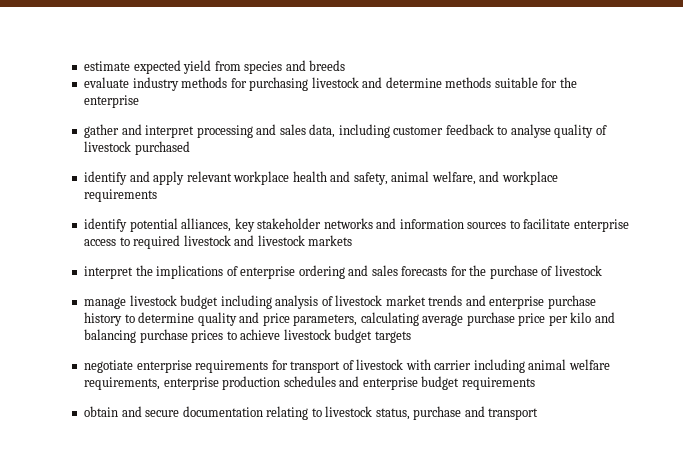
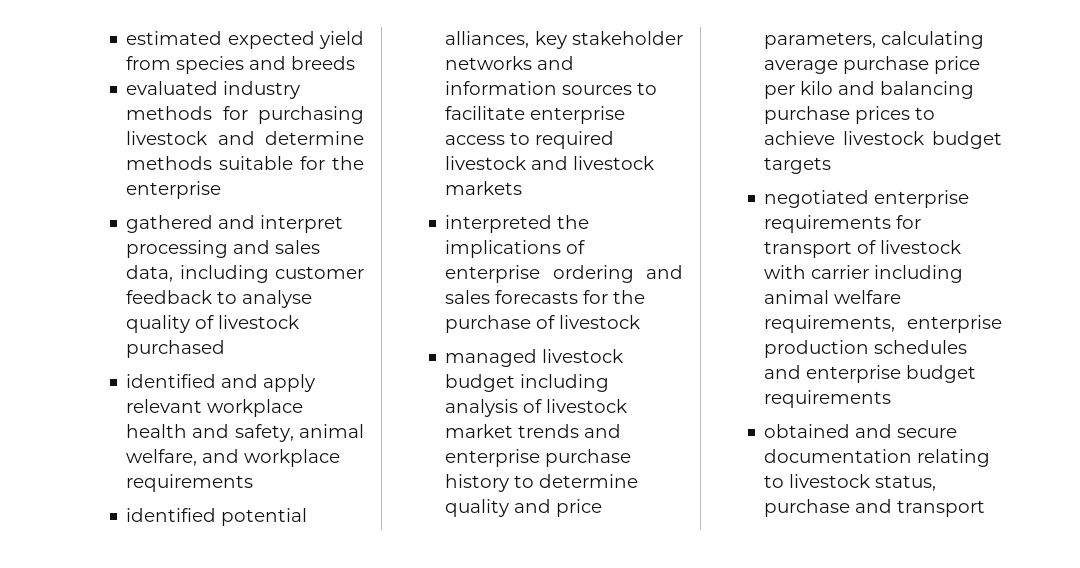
- estimate expected yield from species and breeds
+ estimated expected yield from species and breeds
- evaluate industry methods for purchasing livestock and determine methods suitable for the enterprise
+ evaluated industry methods for purchasing livestock and determine methods suitable for the enterprise
- gather and interpret processing and sales data, including customer feedback to analyse quality of livestock purchased
+ gathered and interpret processing and sales data, including customer feedback to analyse quality of livestock purchased
- identify and apply relevant workplace health and safety, animal welfare, and workplace requirements
+ identified and apply relevant workplace health and safety, animal welfare, and workplace requirements
- identify potential alliances, key stakeholder networks and information sources to facilitate enterprise access to required livestock and livestock markets
+ identified potential alliances, key stakeholder networks and information sources to facilitate enterprise access to required livestock and livestock markets
- interpret the implications of enterprise ordering and sales forecasts for the purchase of livestock
+ interpreted the implications of enterprise ordering and sales forecasts for the purchase of livestock
- manage livestock budget including analysis of livestock market trends and enterprise purchase history to determine quality and price parameters, calculating average purchase price per kilo and balancing purchase prices to achieve livestock budget targets
+ managed livestock budget including analysis of livestock market trends and enterprise purchase history to determine quality and price parameters, calculating average purchase price per kilo and balancing purchase prices to achieve livestock budget targets
- negotiate enterprise requirements for transport of livestock with carrier including animal welfare requirements, enterprise production schedules and enterprise budget requirements
+ negotiated enterprise requirements for transport of livestock with carrier including animal welfare requirements, enterprise production schedules and enterprise budget requirements
- obtain and secure documentation relating to livestock status, purchase and transport
+ obtained and secure documentation relating to livestock status, purchase and transport

